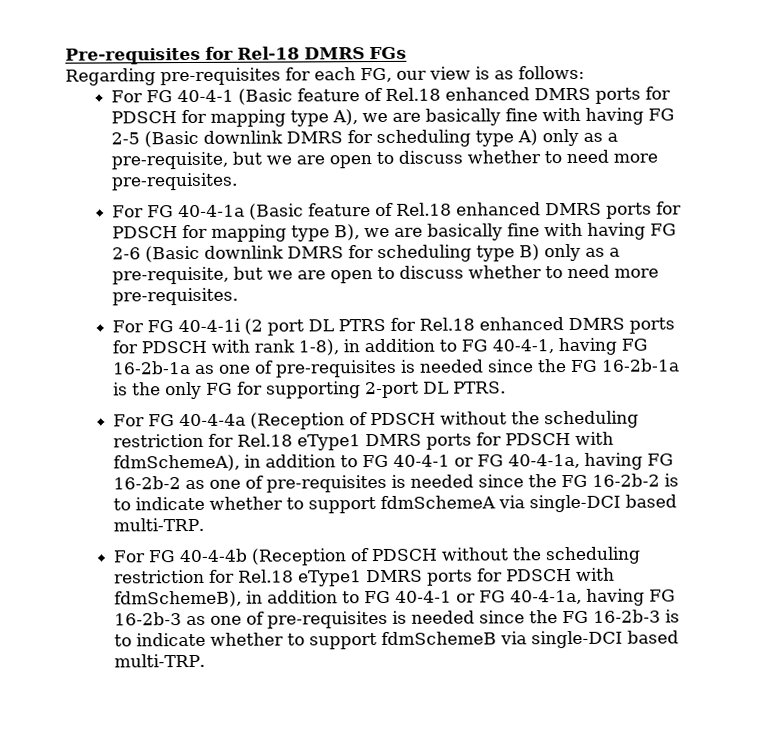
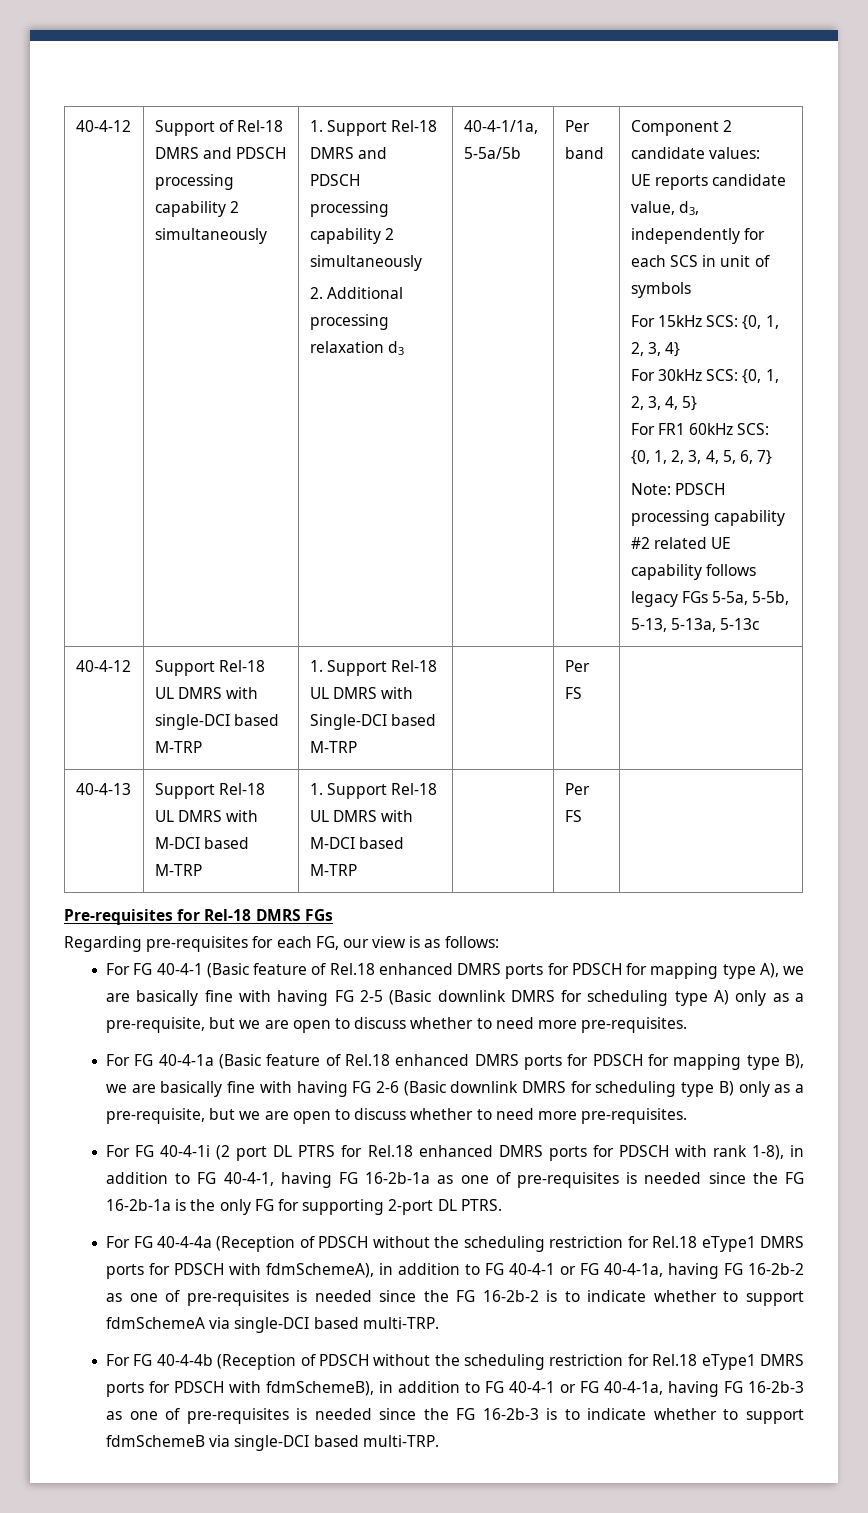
+ 40-4-12 | Support of Rel-18 DMRS and PDSCH processing capability 2 simultaneously | 1. Support Rel-18 DMRS and PDSCH processing capability 2 simultaneously
+ 2. Additional processing relaxation d3 | 40-4-1/1a, 5-5a/5b | Per band | Component 2 candidate values:
+ UE reports candidate value, d3, independently for each SCS in unit of symbols
+ For 15kHz SCS: {0, 1, 2, 3, 4}
+ For 30kHz SCS: {0, 1, 2, 3, 4, 5}
+ For FR1 60kHz SCS: {0, 1, 2, 3, 4, 5, 6, 7}
+ Note: PDSCH processing capability #2 related UE capability follows legacy FGs 5-5a, 5-5b, 5-13, 5-13a, 5-13c
+ 40-4-12 | Support Rel-18 UL DMRS with single-DCI based M-TRP | 1. Support Rel-18 UL DMRS with Single-DCI based M-TRP | | Per FS |
+ 40-4-13 | Support Rel-18 UL DMRS with M-DCI based M-TRP | 1. Support Rel-18 UL DMRS with M-DCI based M-TRP | | Per FS |

